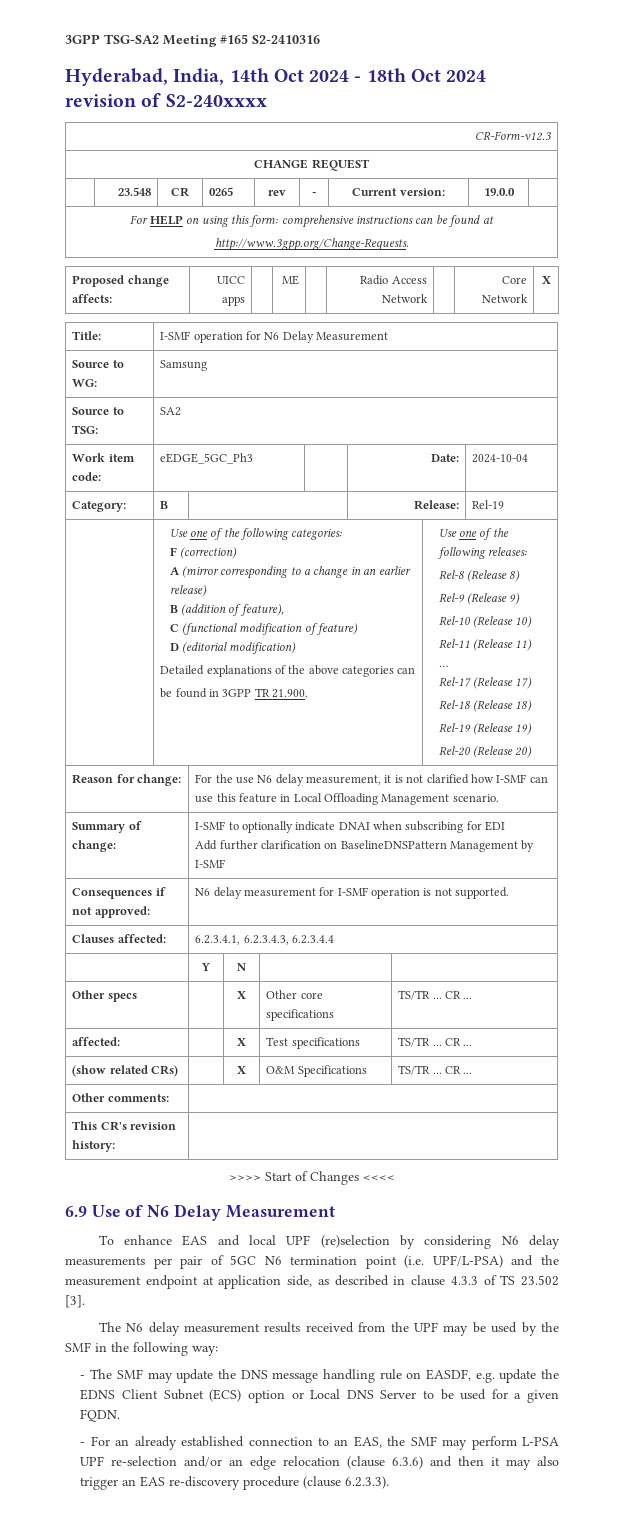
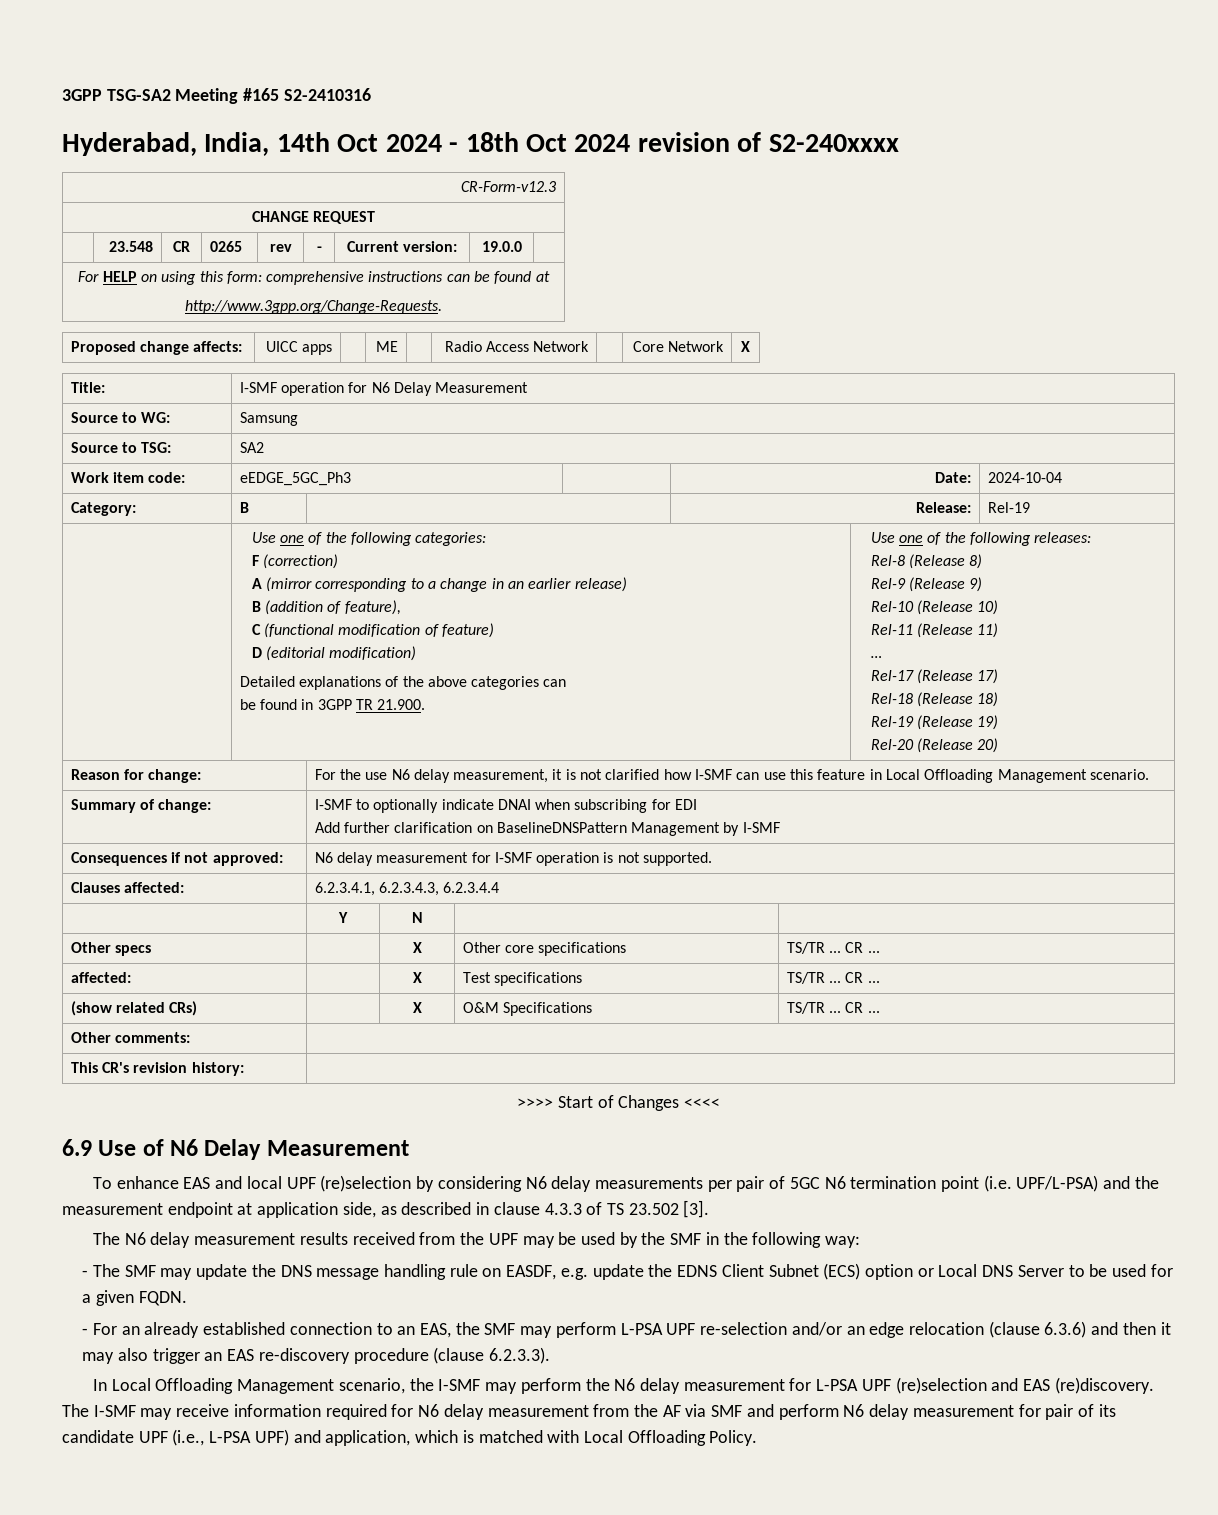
+ In Local Offloading Management scenario, the I-SMF may perform the N6 delay measurement for L-PSA UPF (re)selection and EAS (re)discovery. The I-SMF may receive information required for N6 delay measurement from the AF via SMF and perform N6 delay measurement for pair of its candidate UPF (i.e., L-PSA UPF) and application, which is matched with Local Offloading Policy.

